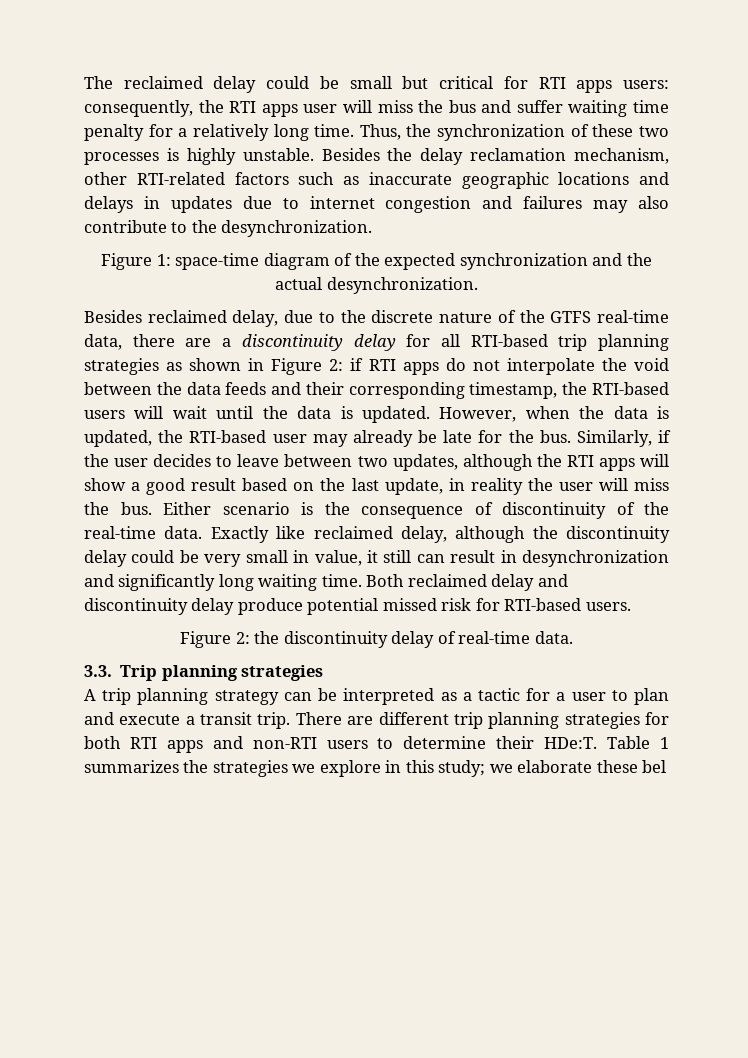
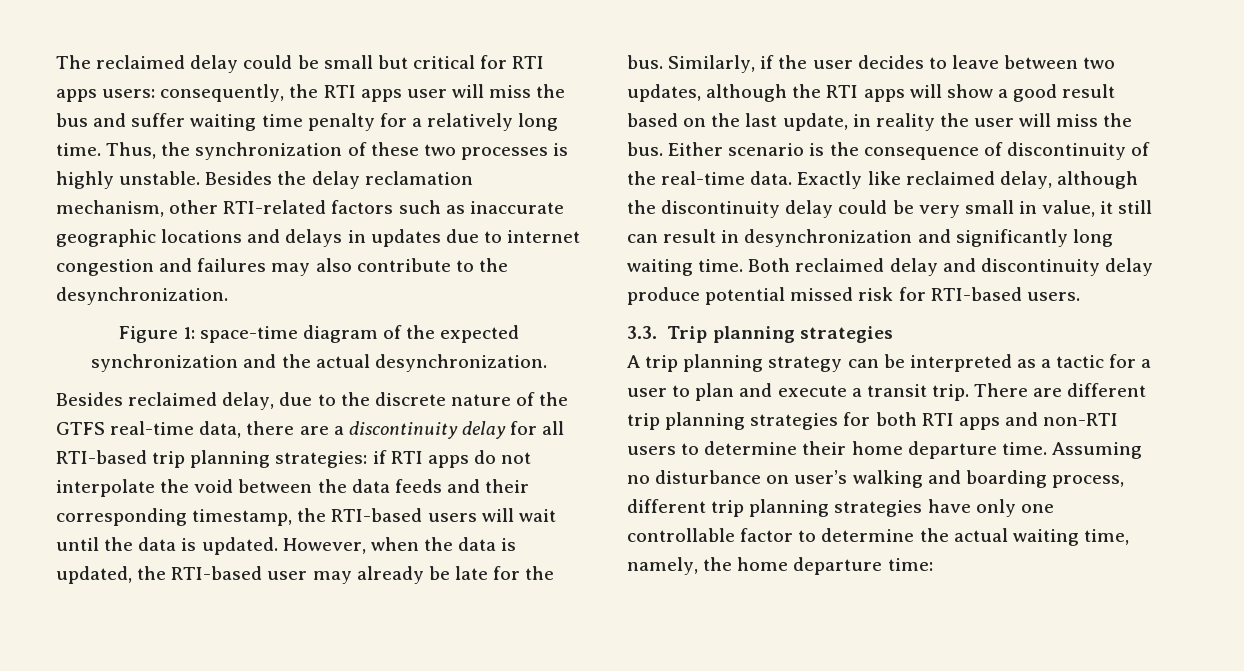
- Besides reclaimed delay, due to the discrete nature of the GTFS real-time data, there are a discontinuity delay for all RTI-based trip planning strategies as shown in Figure 2: if RTI apps do not interpolate the void between the data feeds and their corresponding timestamp, the RTI-based users will wait until the data is updated.
+ Besides reclaimed delay, due to the discrete nature of the GTFS real-time data, there are a discontinuity delay for all RTI-based trip planning strategies: if RTI apps do not interpolate the void between the data feeds and their corresponding timestamp, the RTI-based users will wait until the data is updated.
- Figure 2: the discontinuity delay of real-time data.
- There are different trip planning strategies for both RTI apps and non-RTI users to determine their HDe:T. Table 1 summarizes the strategies we explore in this study; we elaborate these bel
+ There are different trip planning strategies for both RTI apps and non-RTI users to determine their home departure time. Assuming no disturbance on user’s walking and boarding process, different trip planning strategies have only one controllable factor to determine the actual waiting time, namely, the home departure time:

